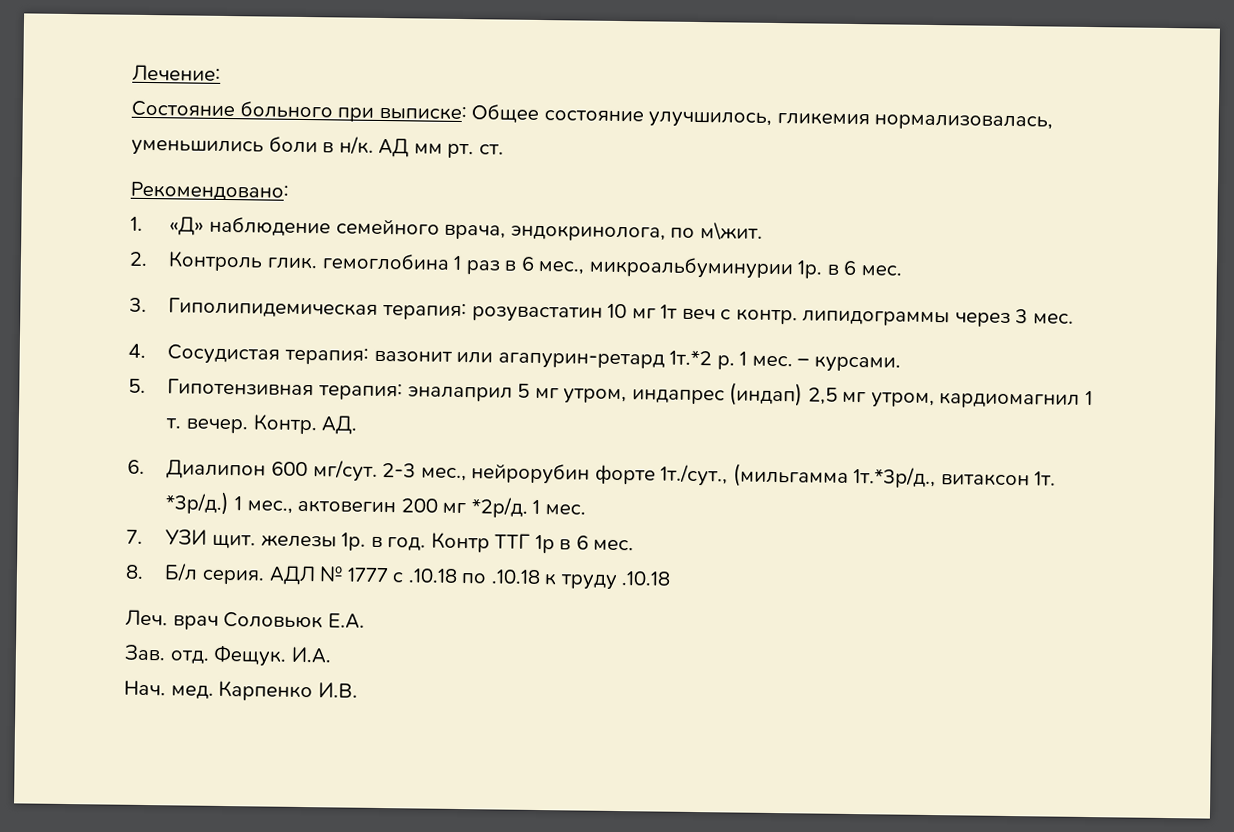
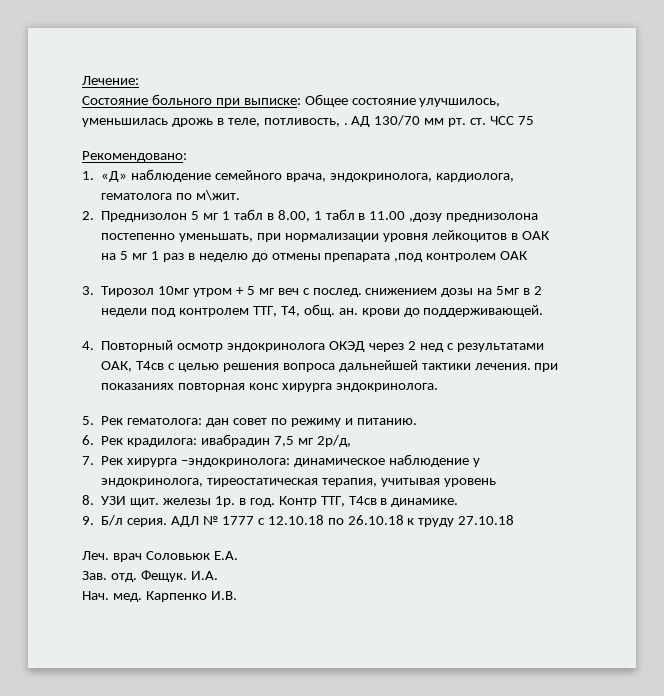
- Состояние больного при выписке: Общее состояние улучшилось, гликемия нормализовалась, уменьшились боли в н/к. АД мм рт. ст.
+ Состояние больного при выписке: Общее состояние улучшилось, уменьшилась дрожь в теле, потливость, . АД 130/70 мм рт. ст. ЧСС 75
- 1. «Д» наблюдение семейного врача, эндокринолога, по м\жит.
+ 1. «Д» наблюдение семейного врача, эндокринолога, кардиолога, гематолога по м\жит.
- 2. Контроль глик. гемоглобина 1 раз в 6 мес., микроальбуминурии 1р. в 6 мес.
- 3. Гиполипидемическая терапия: розувастатин 10 мг 1т веч с контр. липидограммы через 3 мес.
- 4. Сосудистая терапия: вазонит или агапурин-ретард 1т.*2 р. 1 мес. – курсами.
- 5. Гипотензивная терапия: эналаприл 5 мг утром, индапрес (индап) 2,5 мг утром, кардиомагнил 1 т. вечер. Контр. АД.
- 6. Диалипон 600 мг/сут. 2-3 мес., нейрорубин форте 1т./сут., (мильгамма 1т.*3р/д., витаксон 1т. *3р/д.) 1 мес., актовегин 200 мг *2р/д. 1 мес.
- 7. УЗИ щит. железы 1р. в год.
+ 2. Преднизолон 5 мг 1 табл в 8.00, 1 табл в 11.00 ,дозу преднизолона постепенно уменьшать, при нормализации уровня лейкоцитов в ОАК на 5 мг 1 раз в неделю до отмены препарата ,под контролем ОАК
+ 3. Тирозол 10мг утром + 5 мг веч с послед. снижением дозы на 5мг в 2 недели под контролем ТТГ, Т4, общ. ан. крови до поддерживающей.
+ 4. Повторный осмотр эндокринолога ОКЭД через 2 нед с результатами ОАК, Т4св с целью решения вопроса дальнейшей тактики лечения. при показаниях повторная конс хирурга эндокринолога.
+ 5. Рек гематолога: дан совет по режиму и питанию.
+ 6. Рек крадилога: ивабрадин 7,5 мг 2р/д,
+ 7. Рек хирурга –эндокринолога: динамическое наблюдение у эндокринолога, тиреостатическая терапия, учитывая уровень
+ 8. УЗИ щит. железы 1р. в год.
- Контр ТТГ 1р в 6 мес.
- 8. Б/л серия.
+ Контр ТТГ, Т4св в динамике.
+ 9. Б/л серия.
- АДЛ № 1777 с .10.18 по .10.18 к труду .10.18
+ АДЛ № 1777 с 12.10.18 по 26.10.18 к труду 27.10.18

